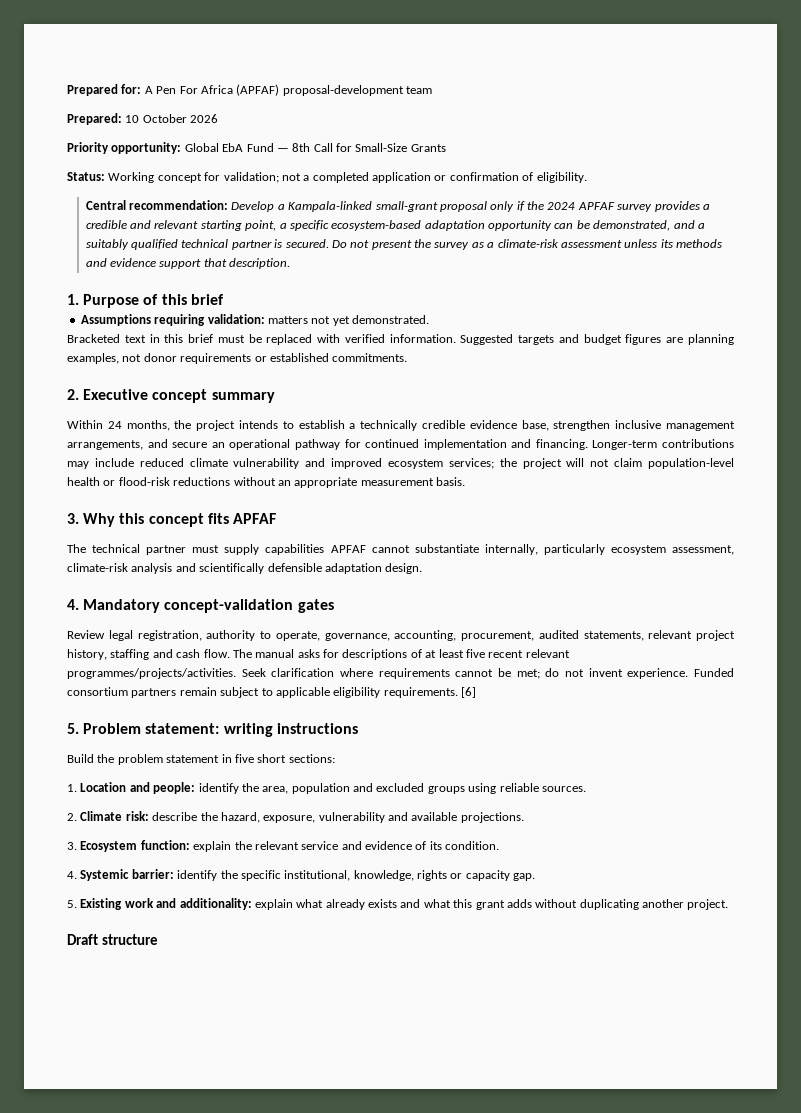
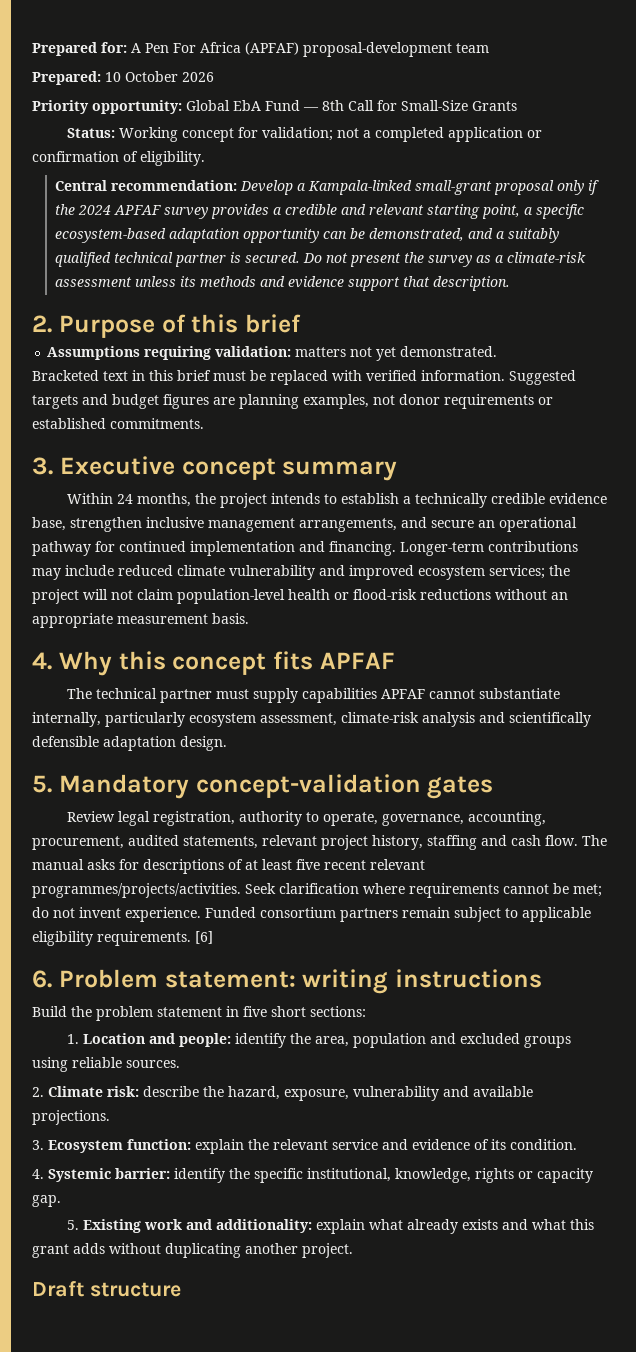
- 1. Purpose of this brief
+ 2. Purpose of this brief
- 2. Executive concept summary
+ 3. Executive concept summary
- 3. Why this concept fits APFAF
+ 4. Why this concept fits APFAF
- 4. Mandatory concept-validation gates
+ 5. Mandatory concept-validation gates
- 5. Problem statement: writing instructions
+ 6. Problem statement: writing instructions

